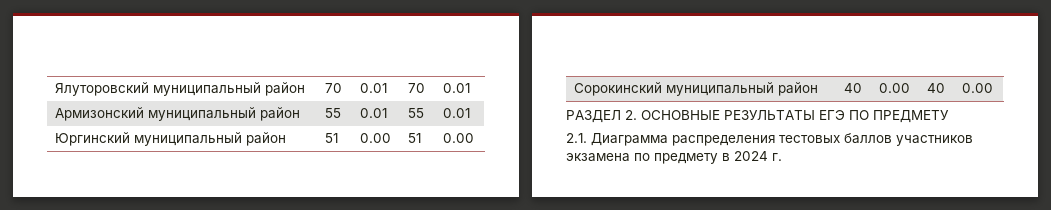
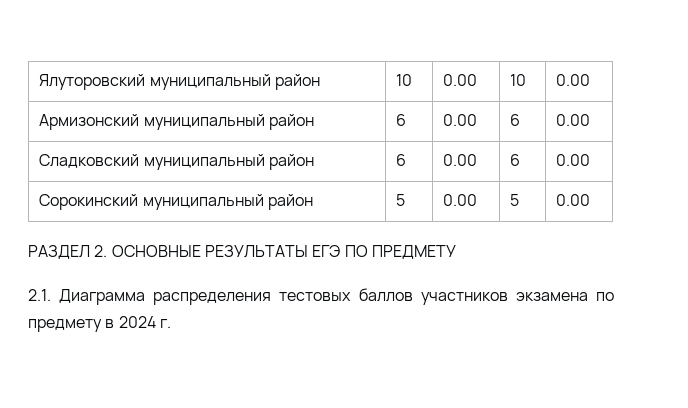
- Ялуторовский муниципальный район | 70 | 0.01 | 70 | 0.01
+ Ялуторовский муниципальный район | 10 | 0.00 | 10 | 0.00
- Армизонский муниципальный район | 55 | 0.01 | 55 | 0.01
- Юргинский муниципальный район | 51 | 0.00 | 51 | 0.00
+ Армизонский муниципальный район | 6 | 0.00 | 6 | 0.00
+ Сладковский муниципальный район | 6 | 0.00 | 6 | 0.00
- Сорокинский муниципальный район | 40 | 0.00 | 40 | 0.00
+ Сорокинский муниципальный район | 5 | 0.00 | 5 | 0.00

